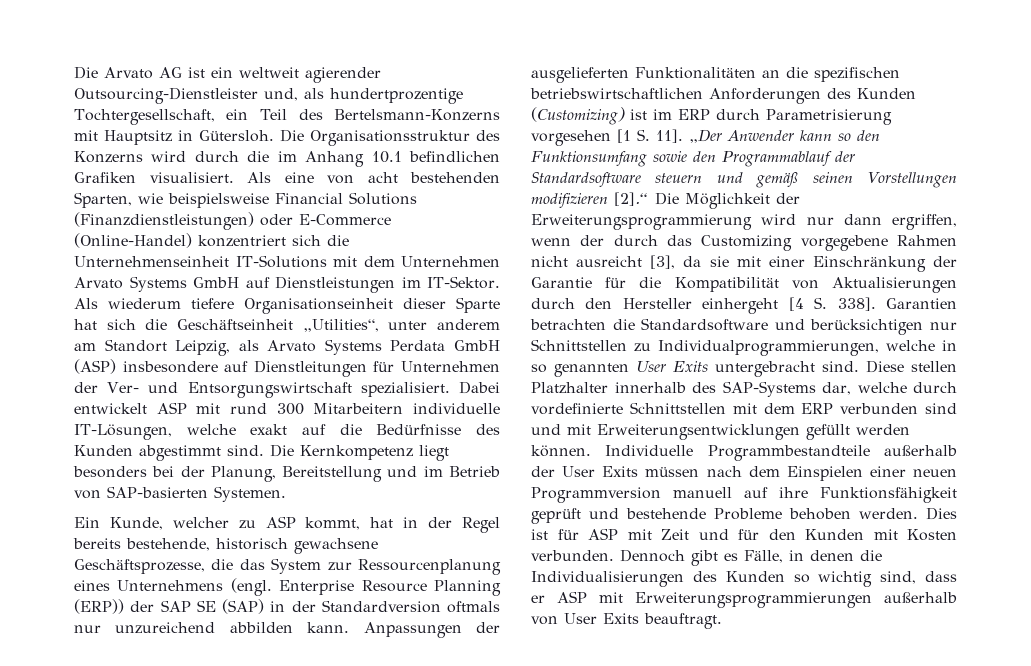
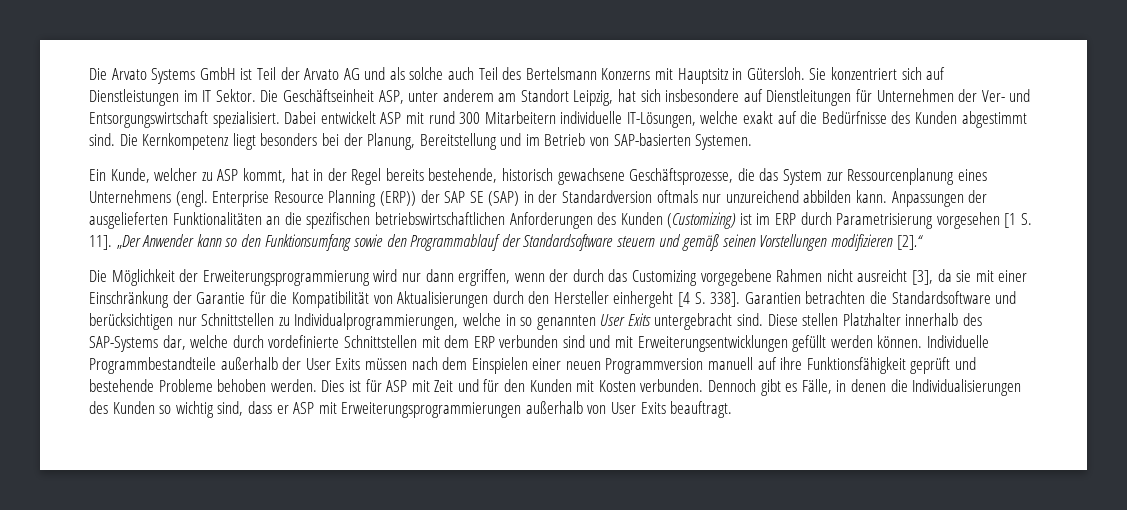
- Die Arvato AG ist ein weltweit agierender Outsourcing-Dienstleister und, als hundertprozentige Tochtergesellschaft, ein Teil des Bertelsmann-Konzerns mit Hauptsitz in Gütersloh. Die Organisationsstruktur des Konzerns wird durch die im Anhang 10.1 befindlichen Grafiken visualisiert. Als eine von acht bestehenden Sparten, wie beispielsweise Financial Solutions (Finanzdienstleistungen) oder E-Commerce (Online-Handel) konzentriert sich die Unternehmenseinheit IT-Solutions mit dem Unternehmen Arvato Systems GmbH auf Dienstleistungen im IT-Sektor. Als wiederum tiefere Organisationseinheit dieser Sparte hat sich die Geschäftseinheit „Utilities“, unter anderem am Standort Leipzig, als Arvato Systems Perdata GmbH (ASP) insbesondere auf Dienstleitungen für Unternehmen der Ver- und Entsorgungswirtschaft spezialisiert.
+ Die Arvato Systems GmbH ist Teil der Arvato AG und als solche auch Teil des Bertelsmann Konzerns mit Hauptsitz in Gütersloh. Sie konzentriert sich auf Dienstleistungen im IT Sektor. Die Geschäftseinheit ASP, unter anderem am Standort Leipzig, hat sich insbesondere auf Dienstleitungen für Unternehmen der Ver- und Entsorgungswirtschaft spezialisiert.
- „Der Anwender kann so den Funktionsumfang sowie den Programmablauf der Standardsoftware steuern und gemäß seinen Vorstellungen modifizieren [2].“ Die Möglichkeit der Erweiterungsprogrammierung wird nur dann ergriffen, wenn der durch das Customizing vorgegebene Rahmen nicht ausreicht [3], da sie mit einer Einschränkung der Garantie für die Kompatibilität von Aktualisierungen durch den Hersteller einhergeht [4 S. 338].
+ „Der Anwender kann so den Funktionsumfang sowie den Programmablauf der Standardsoftware steuern und gemäß seinen Vorstellungen modifizieren [2].“
+ Die Möglichkeit der Erweiterungsprogrammierung wird nur dann ergriffen, wenn der durch das Customizing vorgegebene Rahmen nicht ausreicht [3], da sie mit einer Einschränkung der Garantie für die Kompatibilität von Aktualisierungen durch den Hersteller einhergeht [4 S. 338].

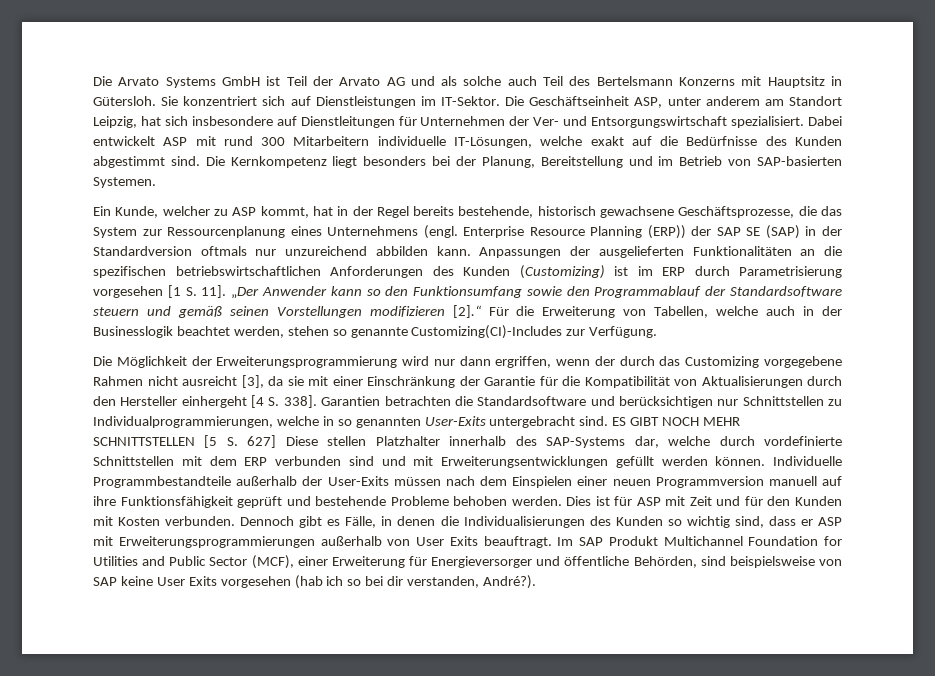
- Sie konzentriert sich auf Dienstleistungen im IT Sektor.
+ Sie konzentriert sich auf Dienstleistungen im IT-Sektor.
- „Der Anwender kann so den Funktionsumfang sowie den Programmablauf der Standardsoftware steuern und gemäß seinen Vorstellungen modifizieren [2].“
+ „Der Anwender kann so den Funktionsumfang sowie den Programmablauf der Standardsoftware steuern und gemäß seinen Vorstellungen modifizieren [2].“ Für die Erweiterung von Tabellen, welche auch in der Businesslogik beachtet werden, stehen so genannte Customizing(CI)-Includes zur Verfügung.
- Garantien betrachten die Standardsoftware und berücksichtigen nur Schnittstellen zu Individualprogrammierungen, welche in so genannten User Exits untergebracht sind. Diese stellen Platzhalter innerhalb des SAP-Systems dar, welche durch vordefinierte Schnittstellen mit dem ERP verbunden sind und mit Erweiterungsentwicklungen gefüllt werden können.
+ Garantien betrachten die Standardsoftware und berücksichtigen nur Schnittstellen zu Individualprogrammierungen, welche in so genannten User-Exits untergebracht sind. ES GIBT NOCH MEHR SCHNITTSTELLEN [5 S. 627] Diese stellen Platzhalter innerhalb des SAP-Systems dar, welche durch vordefinierte Schnittstellen mit dem ERP verbunden sind und mit Erweiterungsentwicklungen gefüllt werden können.
- Individuelle Programmbestandteile außerhalb der User Exits müssen nach dem Einspielen einer neuen Programmversion manuell auf ihre Funktionsfähigkeit geprüft und bestehende Probleme behoben werden.
+ Individuelle Programmbestandteile außerhalb der User-Exits müssen nach dem Einspielen einer neuen Programmversion manuell auf ihre Funktionsfähigkeit geprüft und bestehende Probleme behoben werden.
+ Im SAP Produkt Multichannel Foundation for Utilities and Public Sector (MCF), einer Erweiterung für Energieversorger und öffentliche Behörden, sind beispielsweise von SAP keine User Exits vorgesehen (hab ich so bei dir verstanden, André?).

